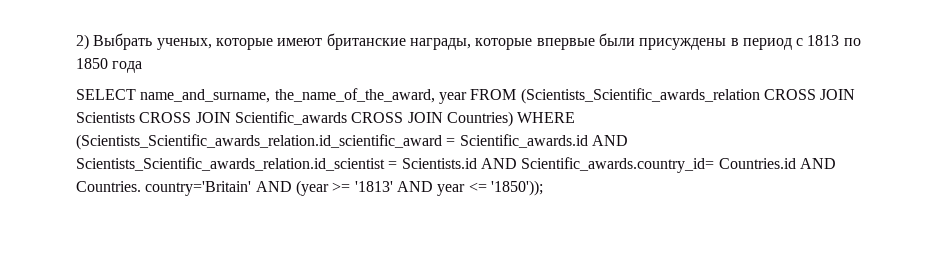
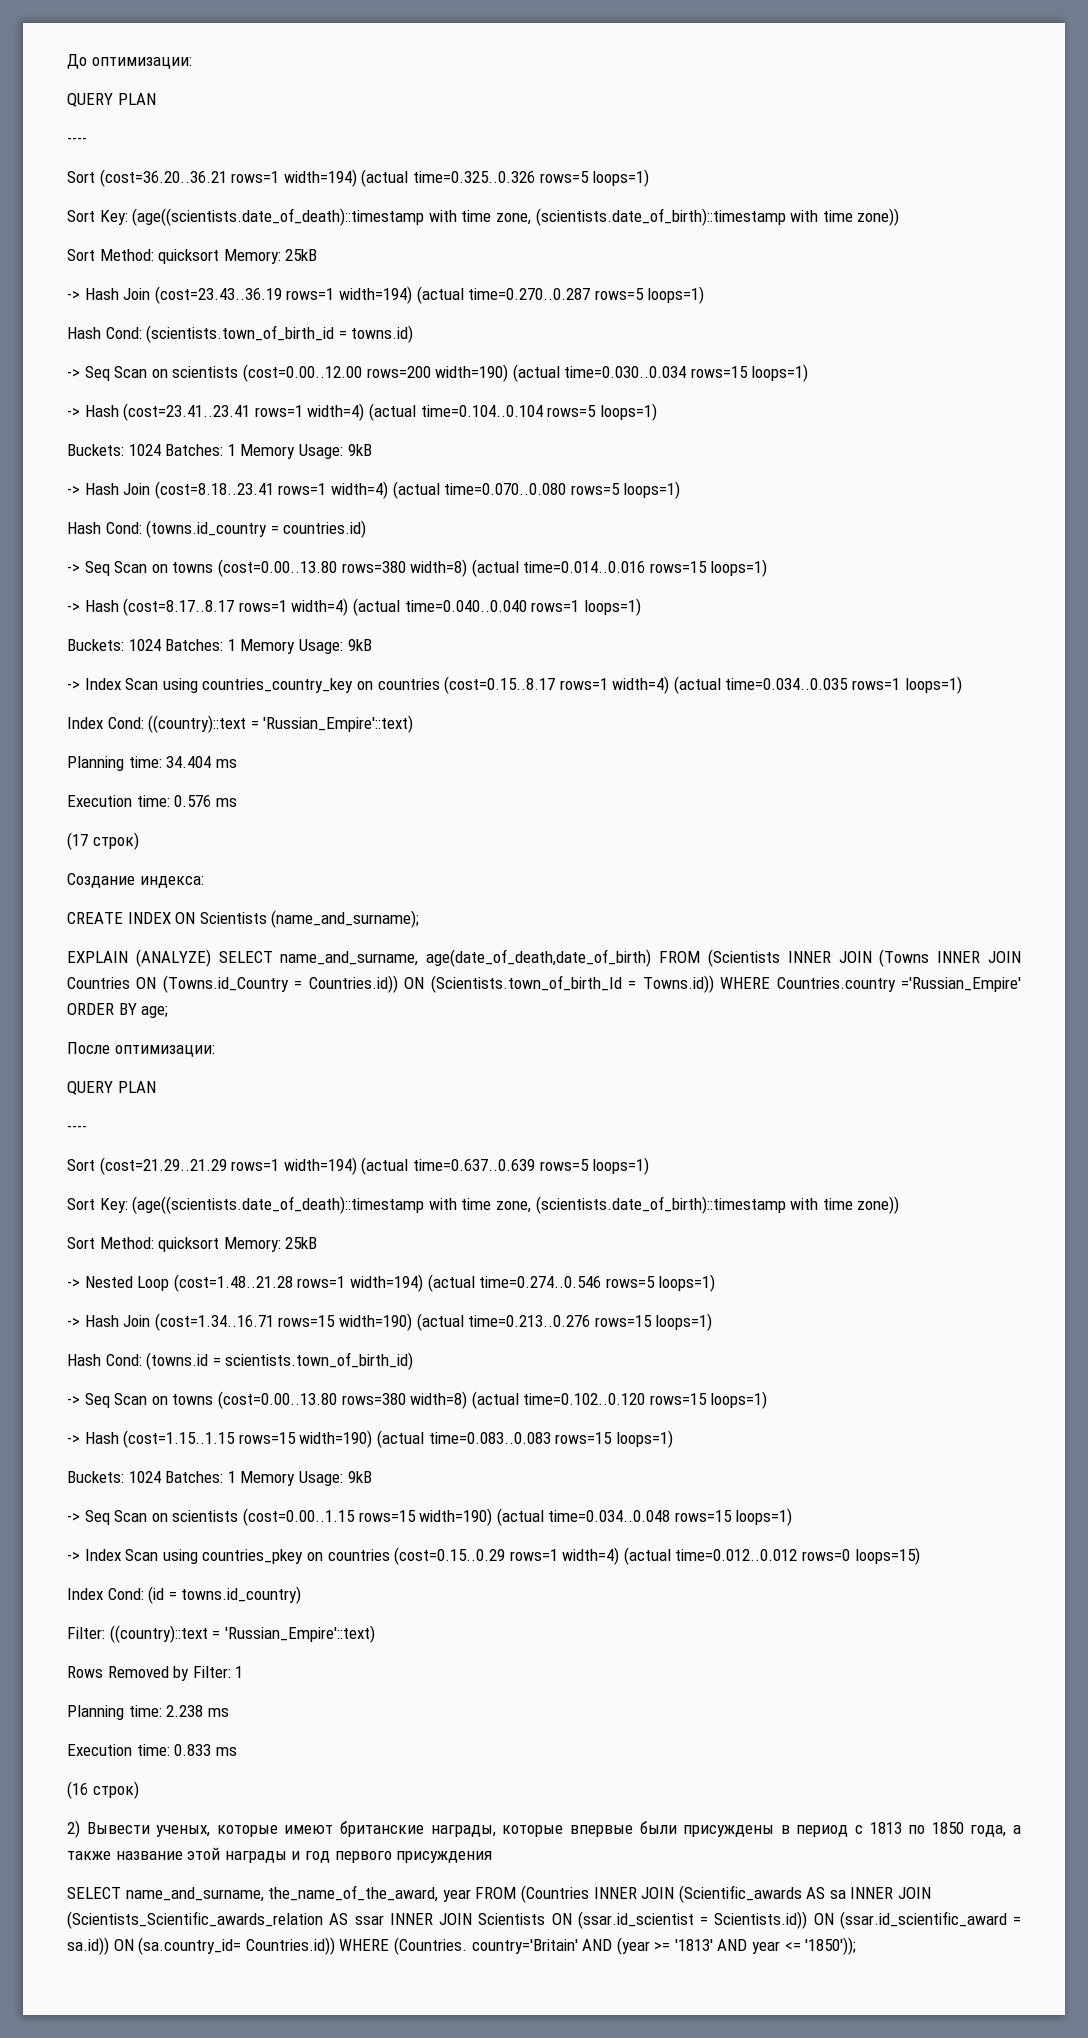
- 2) Выбрать ученых, которые имеют британские награды, которые впервые были присуждены в период с 1813 по 1850 года
+ До оптимизации:
+ QUERY PLAN
+ ----
+ Sort (cost=36.20..36.21 rows=1 width=194) (actual time=0.325..0.326 rows=5 loops=1)
+ Sort Key: (age((scientists.date_of_death)::timestamp with time zone, (scientists.date_of_birth)::timestamp with time zone))
+ Sort Method: quicksort Memory: 25kB
+ -> Hash Join (cost=23.43..36.19 rows=1 width=194) (actual time=0.270..0.287 rows=5 loops=1)
+ Hash Cond: (scientists.town_of_birth_id = towns.id)
+ -> Seq Scan on scientists (cost=0.00..12.00 rows=200 width=190) (actual time=0.030..0.034 rows=15 loops=1)
+ -> Hash (cost=23.41..23.41 rows=1 width=4) (actual time=0.104..0.104 rows=5 loops=1)
+ Buckets: 1024 Batches: 1 Memory Usage: 9kB
+ -> Hash Join (cost=8.18..23.41 rows=1 width=4) (actual time=0.070..0.080 rows=5 loops=1)
+ Hash Cond: (towns.id_country = countries.id)
+ -> Seq Scan on towns (cost=0.00..13.80 rows=380 width=8) (actual time=0.014..0.016 rows=15 loops=1)
+ -> Hash (cost=8.17..8.17 rows=1 width=4) (actual time=0.040..0.040 rows=1 loops=1)
+ Buckets: 1024 Batches: 1 Memory Usage: 9kB
+ -> Index Scan using countries_country_key on countries (cost=0.15..8.17 rows=1 width=4) (actual time=0.034..0.035 rows=1 loops=1)
+ Index Cond: ((country)::text = 'Russian_Empire'::text)
+ Planning time: 34.404 ms
+ Execution time: 0.576 ms
+ (17 строк)
+ Создание индекса:
+ CREATE INDEX ON Scientists (name_and_surname);
+ EXPLAIN (ANALYZE) SELECT name_and_surname, age(date_of_death,date_of_birth) FROM (Scientists INNER JOIN (Towns INNER JOIN Countries ON (Towns.id_Country = Countries.id)) ON (Scientists.town_of_birth_Id = Towns.id)) WHERE Countries.country ='Russian_Empire' ORDER BY age;
+ После оптимизации:
+ QUERY PLAN
+ ----
+ Sort (cost=21.29..21.29 rows=1 width=194) (actual time=0.637..0.639 rows=5 loops=1)
+ Sort Key: (age((scientists.date_of_death)::timestamp with time zone, (scientists.date_of_birth)::timestamp with time zone))
+ Sort Method: quicksort Memory: 25kB
+ -> Nested Loop (cost=1.48..21.28 rows=1 width=194) (actual time=0.274..0.546 rows=5 loops=1)
+ -> Hash Join (cost=1.34..16.71 rows=15 width=190) (actual time=0.213..0.276 rows=15 loops=1)
+ Hash Cond: (towns.id = scientists.town_of_birth_id)
+ -> Seq Scan on towns (cost=0.00..13.80 rows=380 width=8) (actual time=0.102..0.120 rows=15 loops=1)
+ -> Hash (cost=1.15..1.15 rows=15 width=190) (actual time=0.083..0.083 rows=15 loops=1)
+ Buckets: 1024 Batches: 1 Memory Usage: 9kB
+ -> Seq Scan on scientists (cost=0.00..1.15 rows=15 width=190) (actual time=0.034..0.048 rows=15 loops=1)
+ -> Index Scan using countries_pkey on countries (cost=0.15..0.29 rows=1 width=4) (actual time=0.012..0.012 rows=0 loops=15)
+ Index Cond: (id = towns.id_country)
+ Filter: ((country)::text = 'Russian_Empire'::text)
+ Rows Removed by Filter: 1
+ Planning time: 2.238 ms
+ Execution time: 0.833 ms
+ (16 строк)
+ 2) Вывести ученых, которые имеют британские награды, которые впервые были присуждены в период с 1813 по 1850 года, а также название этой награды и год первого присуждения
- SELECT name_and_surname, the_name_of_the_award, year FROM (Scientists_Scientific_awards_relation CROSS JOIN Scientists CROSS JOIN Scientific_awards CROSS JOIN Countries) WHERE (Scientists_Scientific_awards_relation.id_scientific_award = Scientific_awards.id AND Scientists_Scientific_awards_relation.id_scientist = Scientists.id AND Scientific_awards.country_id= Countries.id AND Countries. country='Britain' AND (year >= '1813' AND year <= '1850'));
+ SELECT name_and_surname, the_name_of_the_award, year FROM (Countries INNER JOIN (Scientific_awards AS sa INNER JOIN (Scientists_Scientific_awards_relation AS ssar INNER JOIN Scientists ON (ssar.id_scientist = Scientists.id)) ON (ssar.id_scientific_award = sa.id)) ON (sa.country_id= Countries.id)) WHERE (Countries. country='Britain' AND (year >= '1813' AND year <= '1850'));

